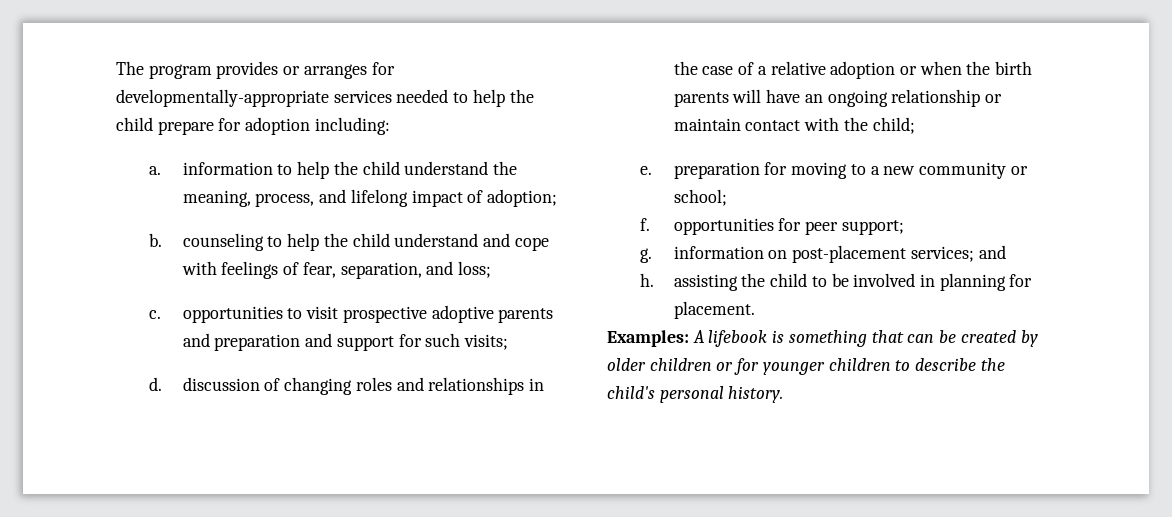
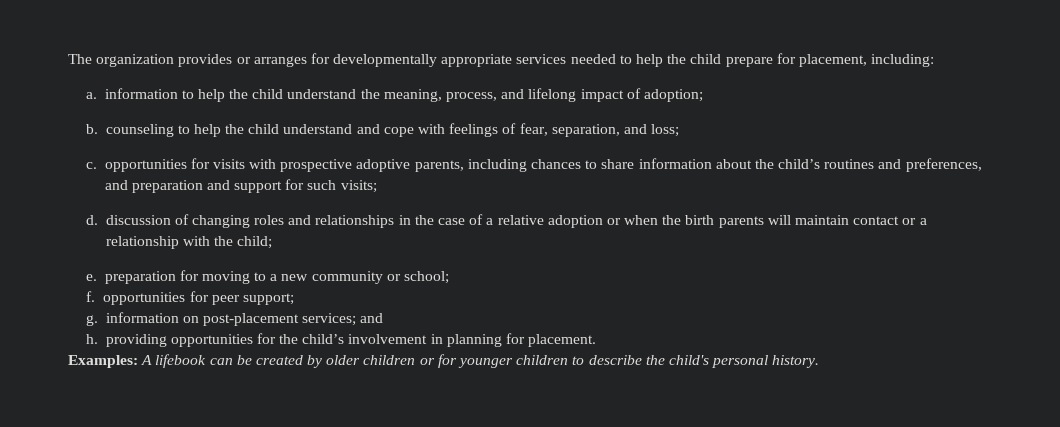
- The program provides or arranges for developmentally-appropriate services needed to help the child prepare for adoption including:
+ The organization provides or arranges for developmentally appropriate services needed to help the child prepare for placement, including:
- c. opportunities to visit prospective adoptive parents and preparation and support for such visits;
+ c. opportunities for visits with prospective adoptive parents, including chances to share information about the child’s routines and preferences, and preparation and support for such visits;
- d. discussion of changing roles and relationships in the case of a relative adoption or when the birth parents will have an ongoing relationship or maintain contact with the child;
+ d. discussion of changing roles and relationships in the case of a relative adoption or when the birth parents will maintain contact or a relationship with the child;
- h. assisting the child to be involved in planning for placement.
+ h. providing opportunities for the child’s involvement in planning for placement.
- Examples: A lifebook is something that can be created by older children or for younger children to describe the child's personal history.
+ Examples: A lifebook can be created by older children or for younger children to describe the child's personal history.

